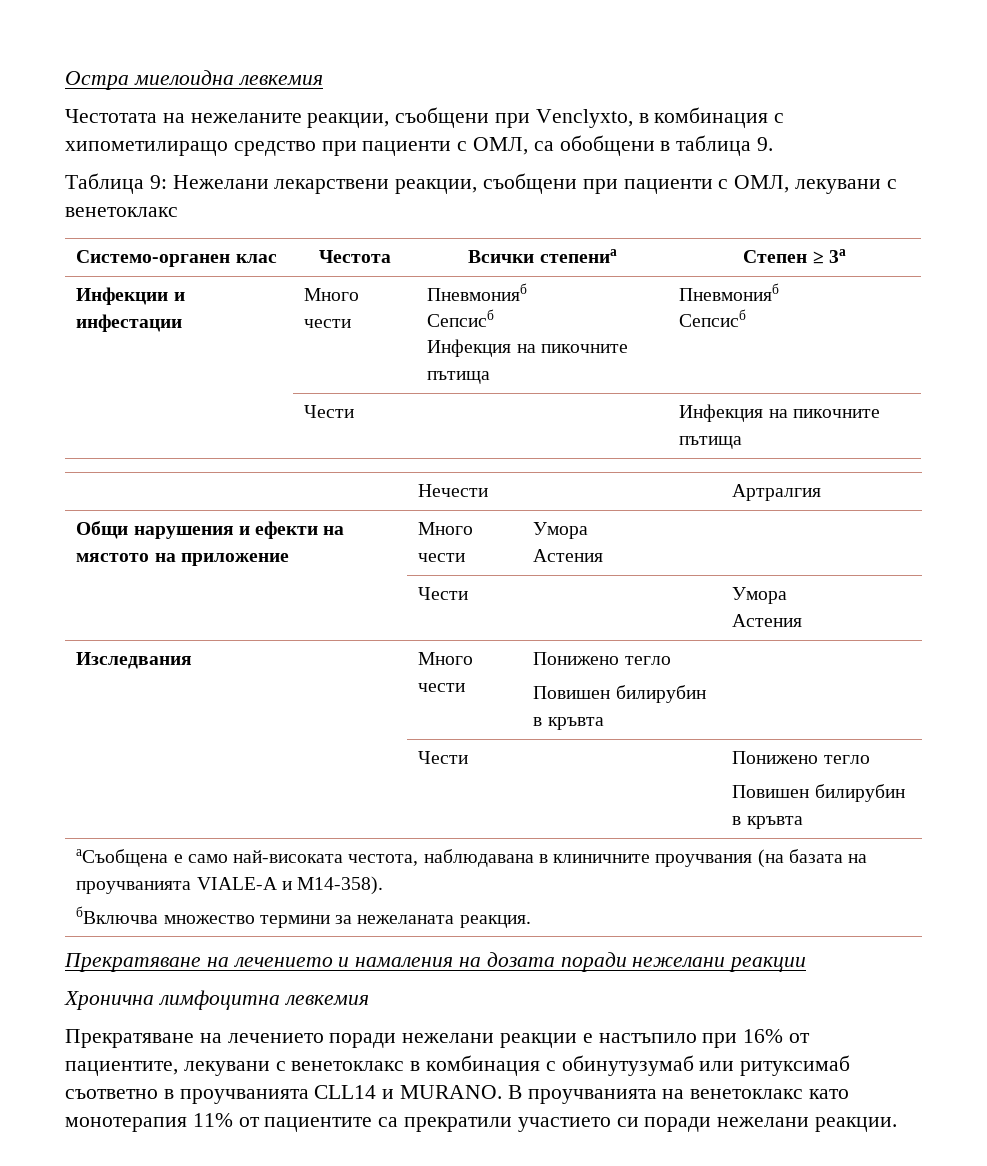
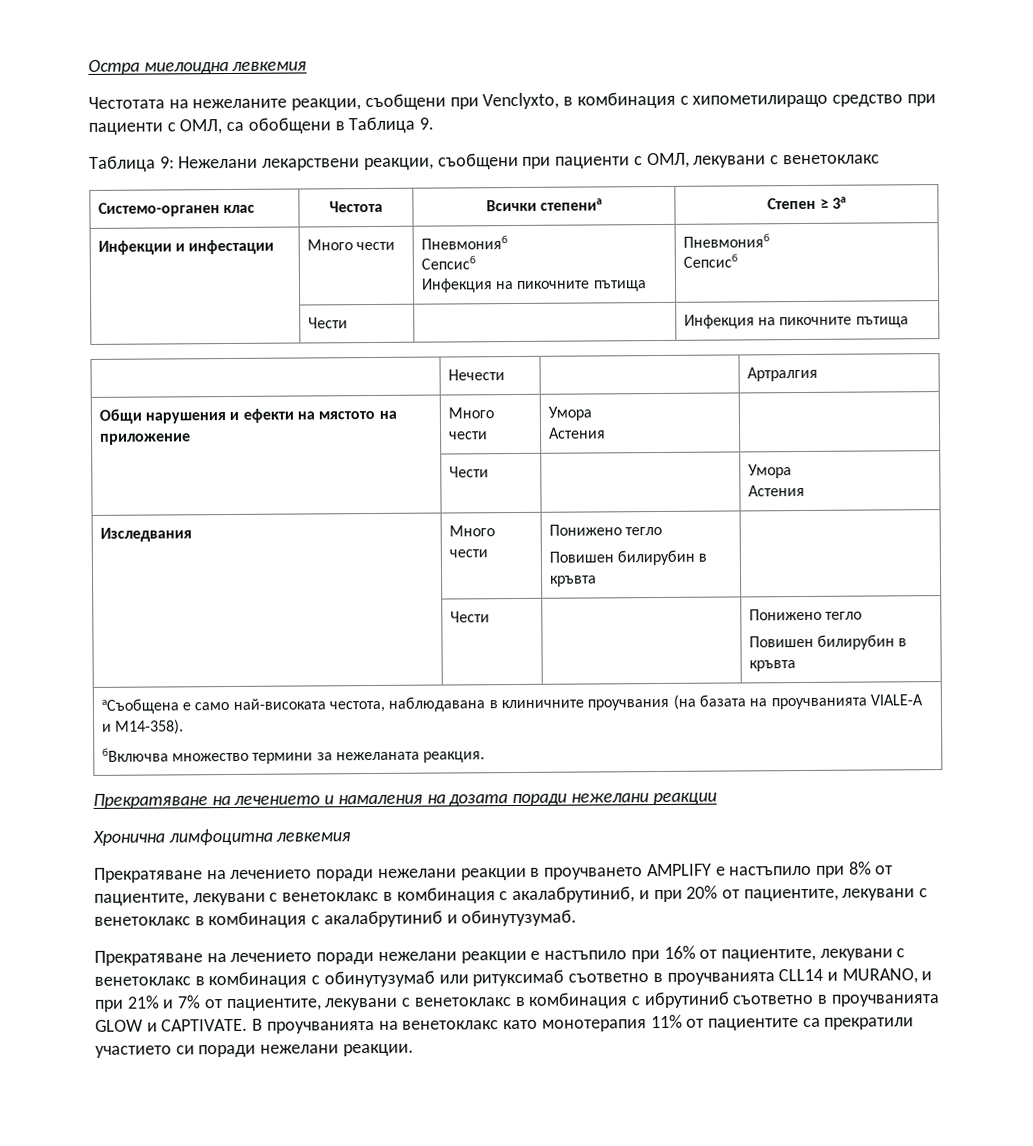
- Честотата на нежеланите реакции, съобщени при Venclyxto, в комбинация с хипометилиращо средство при пациенти с ОМЛ, са обобщени в таблица 9.
+ Честотата на нежеланите реакции, съобщени при Venclyxto, в комбинация с хипометилиращо средство при пациенти с ОМЛ, са обобщени в Таблица 9.
+ Прекратяване на лечението поради нежелани реакции в проучването AMPLIFY е настъпило при 8% от пациентите, лекувани с венетоклакс в комбинация с акалабрутиниб, и при 20% от пациентите, лекувани с венетоклакс в комбинация с акалабрутиниб и обинутузумаб.
- Прекратяване на лечението поради нежелани реакции е настъпило при 16% от пациентите, лекувани с венетоклакс в комбинация с обинутузумаб или ритуксимаб съответно в проучванията CLL14 и MURANO.
+ Прекратяване на лечението поради нежелани реакции е настъпило при 16% от пациентите, лекувани с венетоклакс в комбинация с обинутузумаб или ритуксимаб съответно в проучванията CLL14 и MURANO, и при 21% и 7% от пациентите, лекувани с венетоклакс в комбинация с ибрутиниб съответно в проучванията GLOW и CAPTIVATE.

